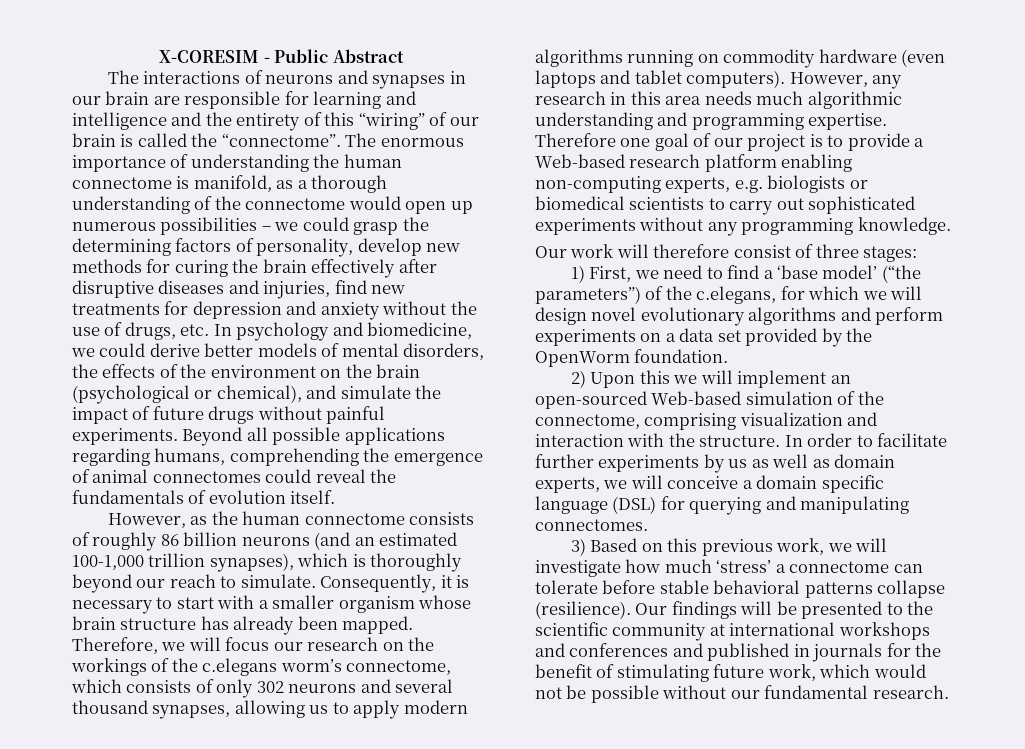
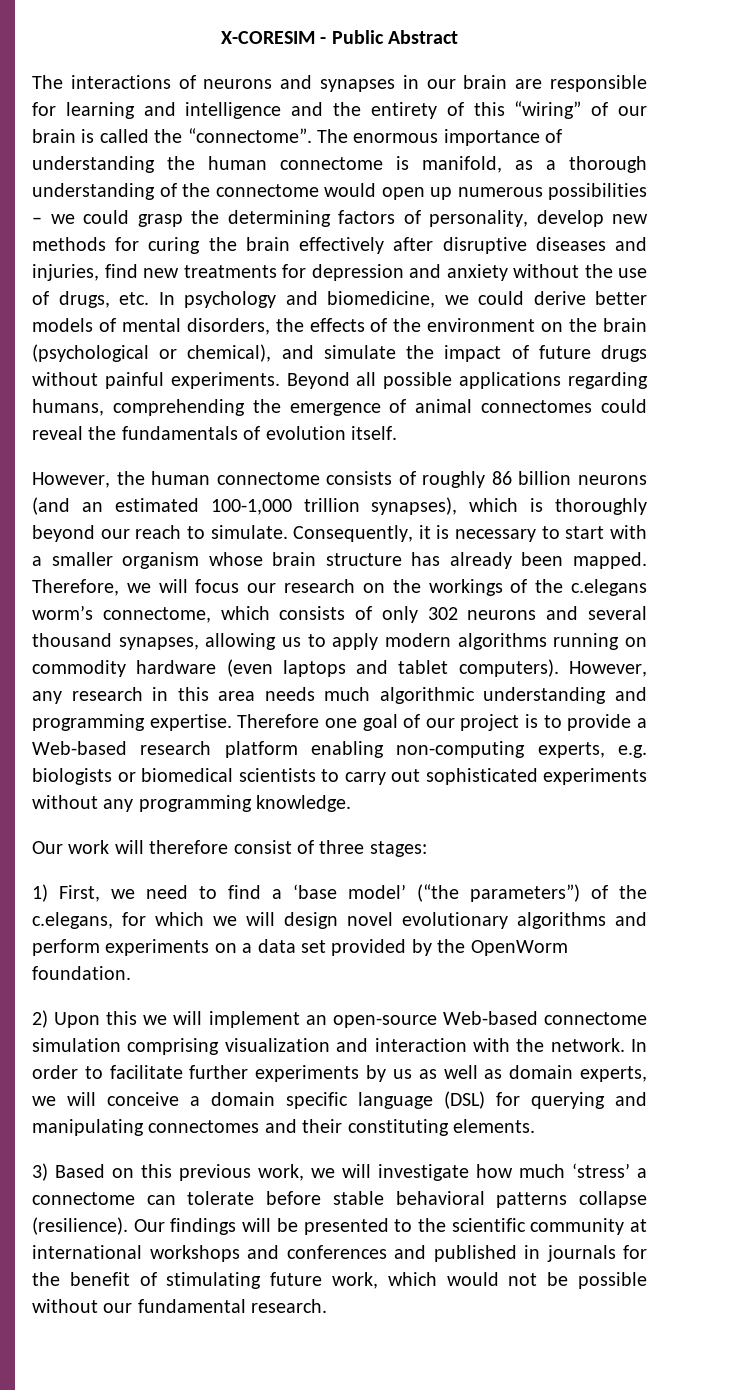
- However, as the human connectome consists of roughly 86 billion neurons (and an estimated 100-1,000 trillion synapses), which is thoroughly beyond our reach to simulate.
+ However, the human connectome consists of roughly 86 billion neurons (and an estimated 100-1,000 trillion synapses), which is thoroughly beyond our reach to simulate.
- 2) Upon this we will implement an open-sourced Web-based simulation of the connectome, comprising visualization and interaction with the structure.
+ 2) Upon this we will implement an open-source Web-based connectome simulation comprising visualization and interaction with the network.
- In order to facilitate further experiments by us as well as domain experts, we will conceive a domain specific language (DSL) for querying and manipulating connectomes.
+ In order to facilitate further experiments by us as well as domain experts, we will conceive a domain specific language (DSL) for querying and manipulating connectomes and their constituting elements.

